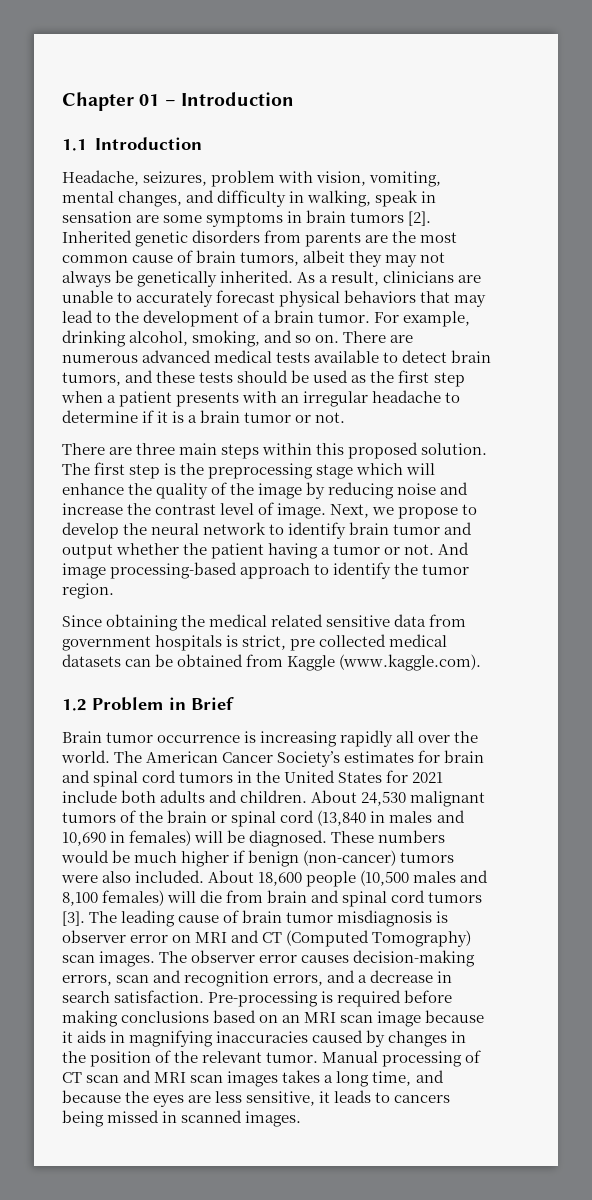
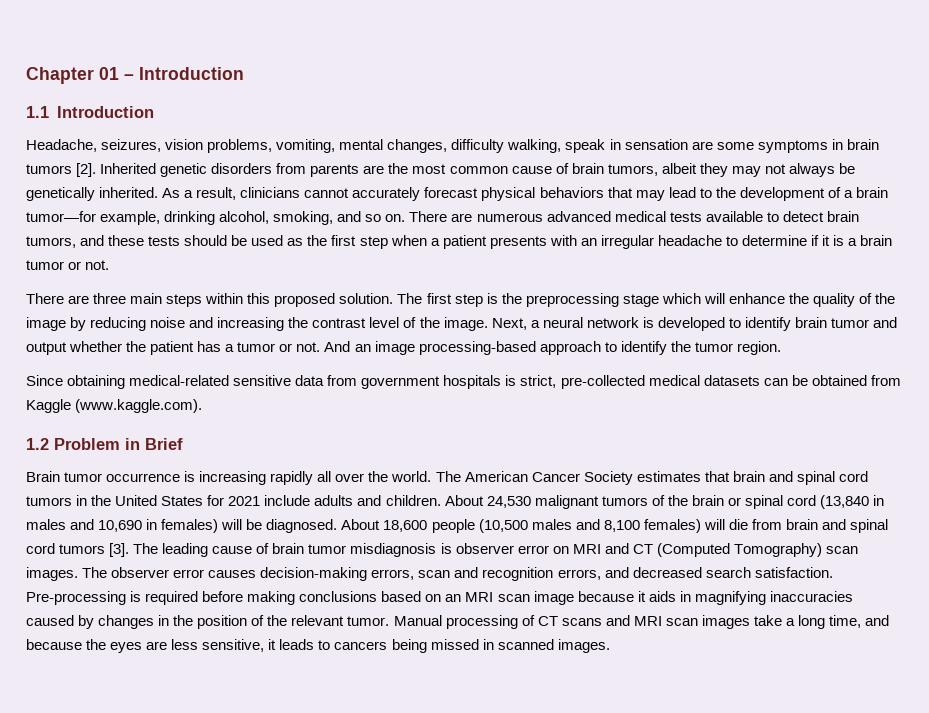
- Headache, seizures, problem with vision, vomiting, mental changes, and difficulty in walking, speak in sensation are some symptoms in brain tumors [2].
+ Headache, seizures, vision problems, vomiting, mental changes, difficulty walking, speak in sensation are some symptoms in brain tumors [2].
- As a result, clinicians are unable to accurately forecast physical behaviors that may lead to the development of a brain tumor. For example, drinking alcohol, smoking, and so on.
+ As a result, clinicians cannot accurately forecast physical behaviors that may lead to the development of a brain tumor—for example, drinking alcohol, smoking, and so on.
- The first step is the preprocessing stage which will enhance the quality of the image by reducing noise and increase the contrast level of image.
+ The first step is the preprocessing stage which will enhance the quality of the image by reducing noise and increasing the contrast level of the image.
- Next, we propose to develop the neural network to identify brain tumor and output whether the patient having a tumor or not.
+ Next, a neural network is developed to identify brain tumor and output whether the patient has a tumor or not.
- And image processing-based approach to identify the tumor region.
+ And an image processing-based approach to identify the tumor region.
- Since obtaining the medical related sensitive data from government hospitals is strict, pre collected medical datasets can be obtained from Kaggle (www.kaggle.com).
+ Since obtaining medical-related sensitive data from government hospitals is strict, pre-collected medical datasets can be obtained from Kaggle (www.kaggle.com).
- The American Cancer Society’s estimates for brain and spinal cord tumors in the United States for 2021 include both adults and children.
+ The American Cancer Society estimates that brain and spinal cord tumors in the United States for 2021 include adults and children.
- These numbers would be much higher if benign (non-cancer) tumors were also included.
- The observer error causes decision-making errors, scan and recognition errors, and a decrease in search satisfaction.
+ The observer error causes decision-making errors, scan and recognition errors, and decreased search satisfaction.
- Manual processing of CT scan and MRI scan images takes a long time, and because the eyes are less sensitive, it leads to cancers being missed in scanned images.
+ Manual processing of CT scans and MRI scan images take a long time, and because the eyes are less sensitive, it leads to cancers being missed in scanned images.

